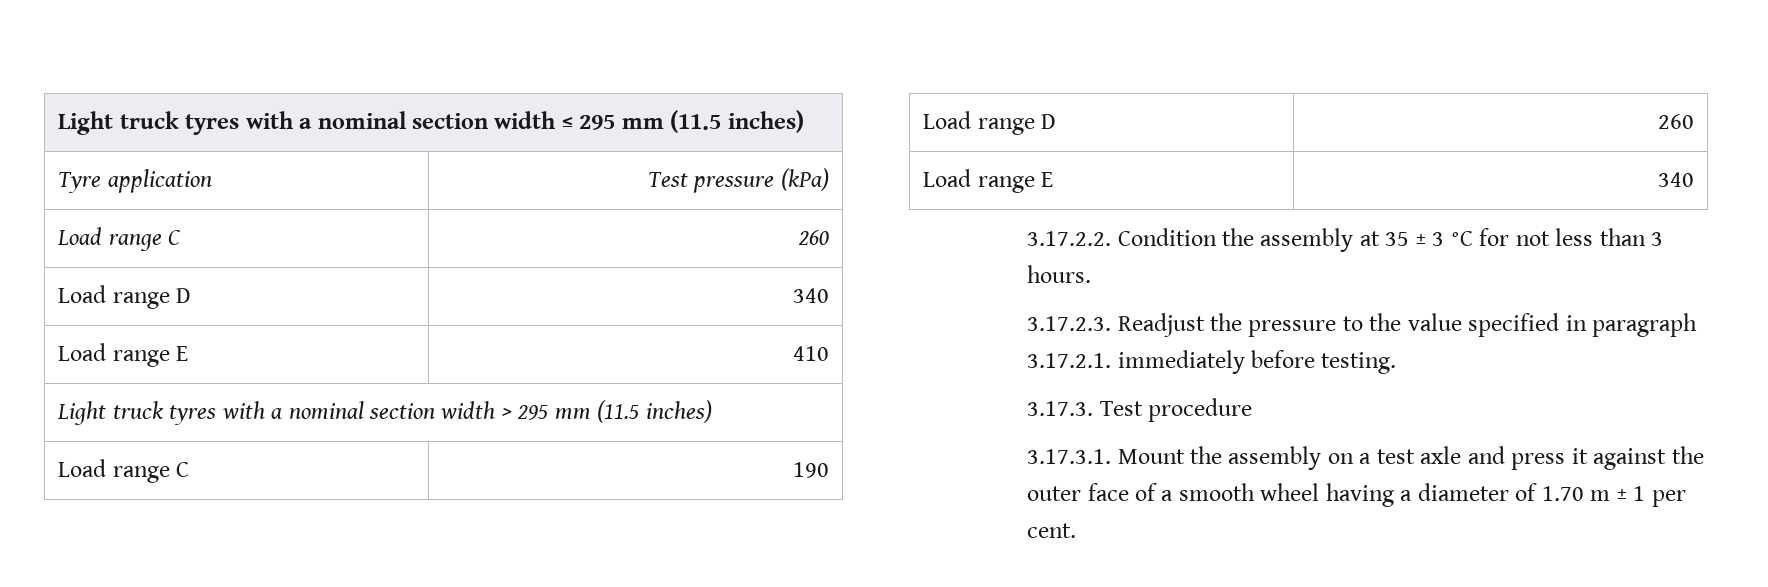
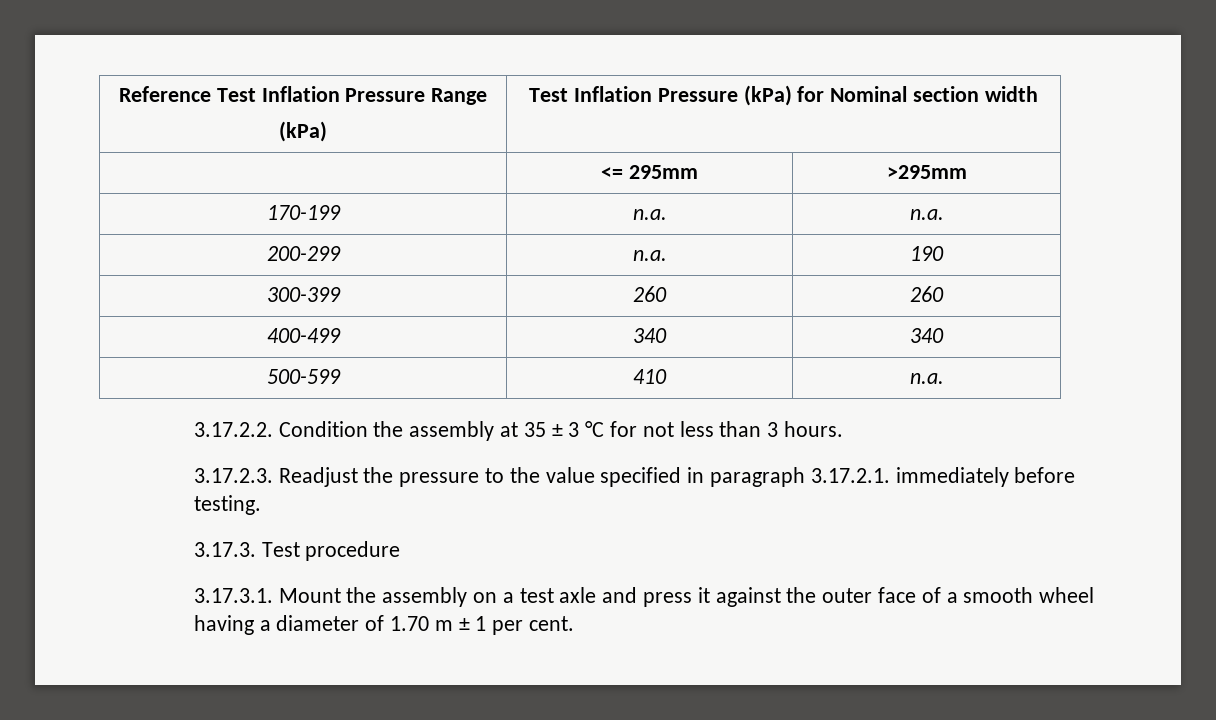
- Light truck tyres with a nominal section width ≤ 295 mm (11.5 inches)
- Tyre application | Test pressure (kPa)
- Load range C | 260
- Load range D | 340
- Load range E | 410
- Light truck tyres with a nominal section width > 295 mm (11.5 inches)
- Load range C | 190
- Load range D | 260
- Load range E | 340
+ Reference Test Inflation Pressure Range
+ (kPa) | Test Inflation Pressure (kPa) for Nominal section width
+ | <= 295mm | >295mm
+ 170-199 | n.a. | n.a.
+ 200-299 | n.a. | 190
+ 300-399 | 260 | 260
+ 400-499 | 340 | 340
+ 500-599 | 410 | n.a.

